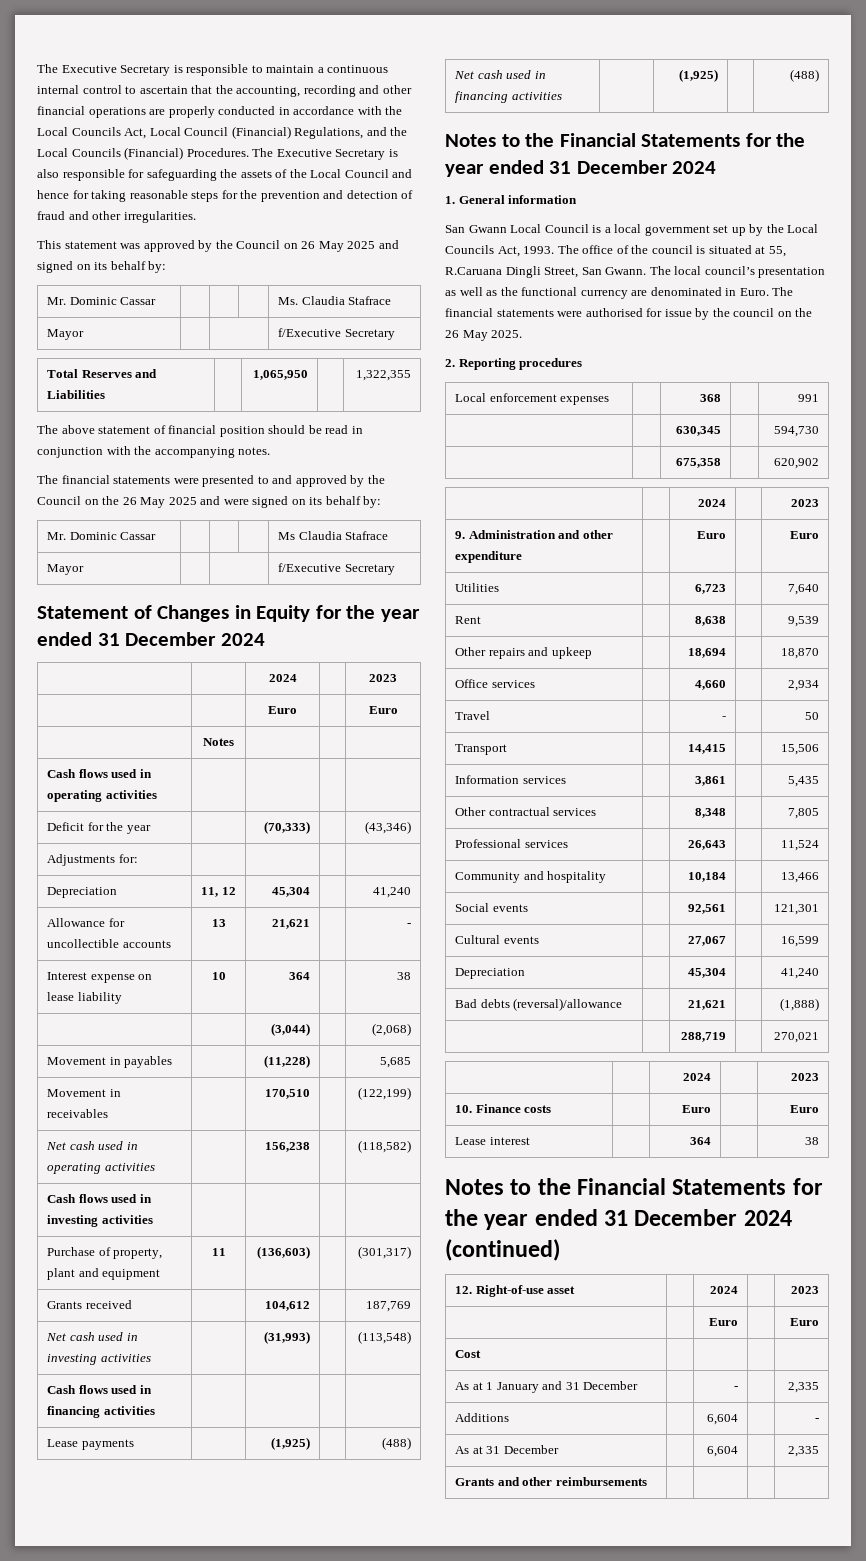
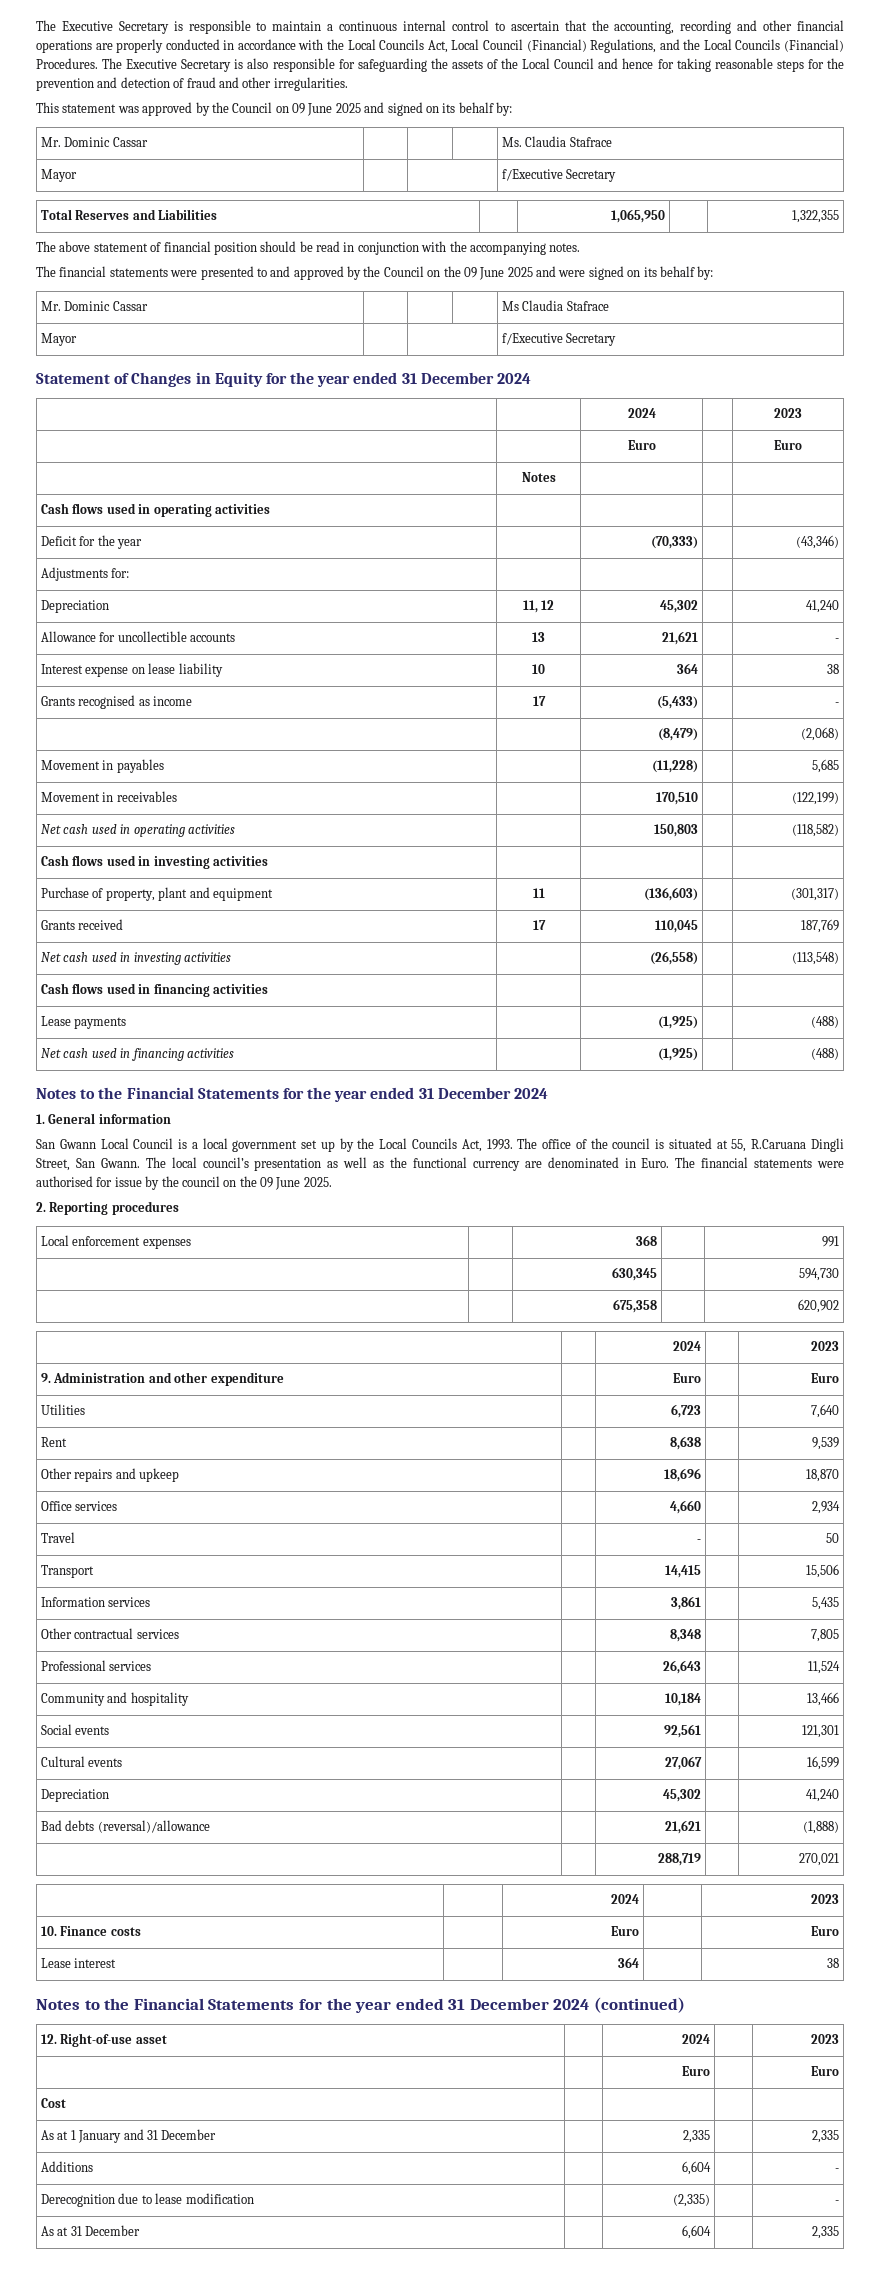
- This statement was approved by the Council on 26 May 2025 and signed on its behalf by:
+ This statement was approved by the Council on 09 June 2025 and signed on its behalf by:
- The financial statements were presented to and approved by the Council on the 26 May 2025 and were signed on its behalf by:
+ The financial statements were presented to and approved by the Council on the 09 June 2025 and were signed on its behalf by:
- Depreciation | 11, 12 | 45,304 | | 41,240
+ Depreciation | 11, 12 | 45,302 | | 41,240
- | | (3,044) | | (2,068)
+ Grants recognised as income | 17 | (5,433) | | -
+ | | (8,479) | | (2,068)
- Net cash used in operating activities | | 156,238 | | (118,582)
+ Net cash used in operating activities | | 150,803 | | (118,582)
- Grants received | | 104,612 | | 187,769
+ Grants received | 17 | 110,045 | | 187,769
- Net cash used in investing activities | | (31,993) | | (113,548)
+ Net cash used in investing activities | | (26,558) | | (113,548)
- The financial statements were authorised for issue by the council on the 26 May 2025.
+ The financial statements were authorised for issue by the council on the 09 June 2025.
- Other repairs and upkeep | | 18,694 | | 18,870
+ Other repairs and upkeep | | 18,696 | | 18,870
- Depreciation | | 45,304 | | 41,240
+ Depreciation | | 45,302 | | 41,240
- As at 1 January and 31 December | | - | | 2,335
+ As at 1 January and 31 December | | 2,335 | | 2,335
+ Derecognition due to lease modification | | (2,335) | | -
- Grants and other reimbursements | | | |

